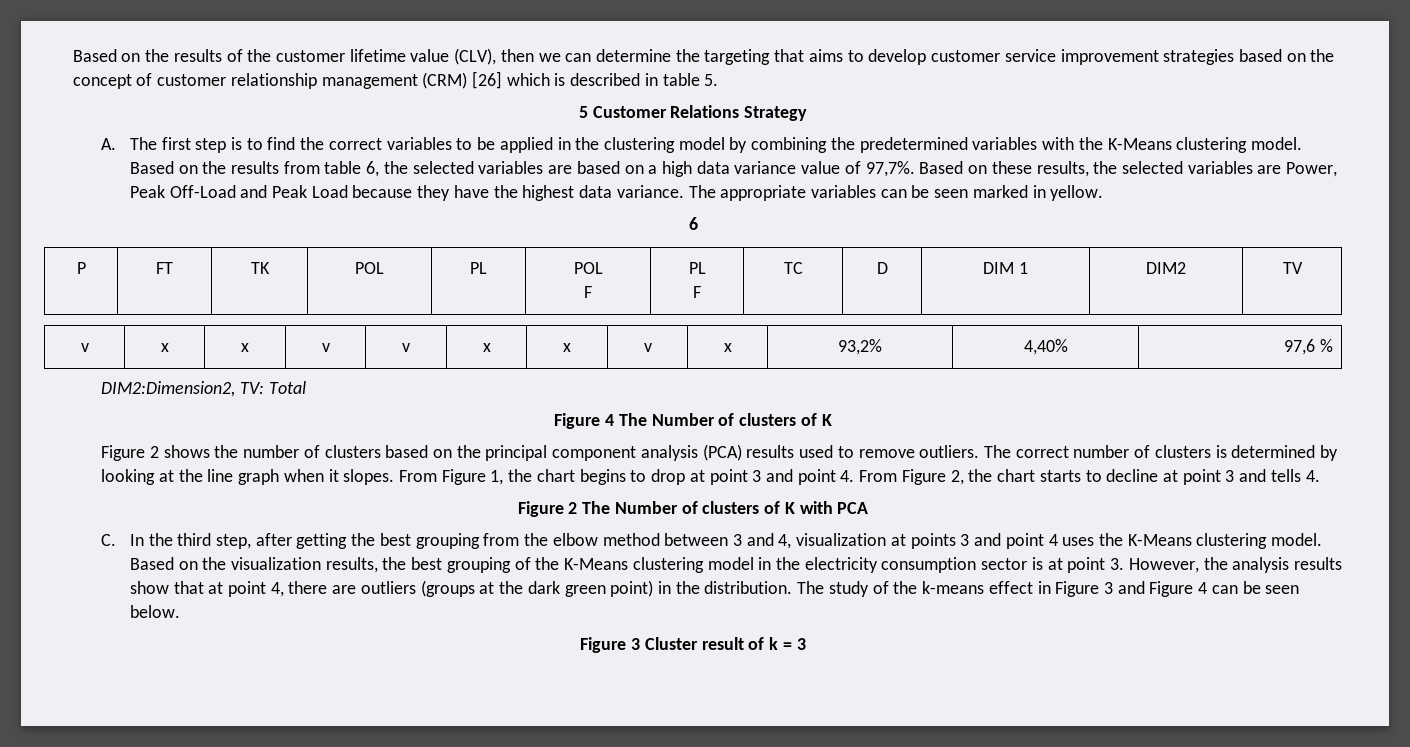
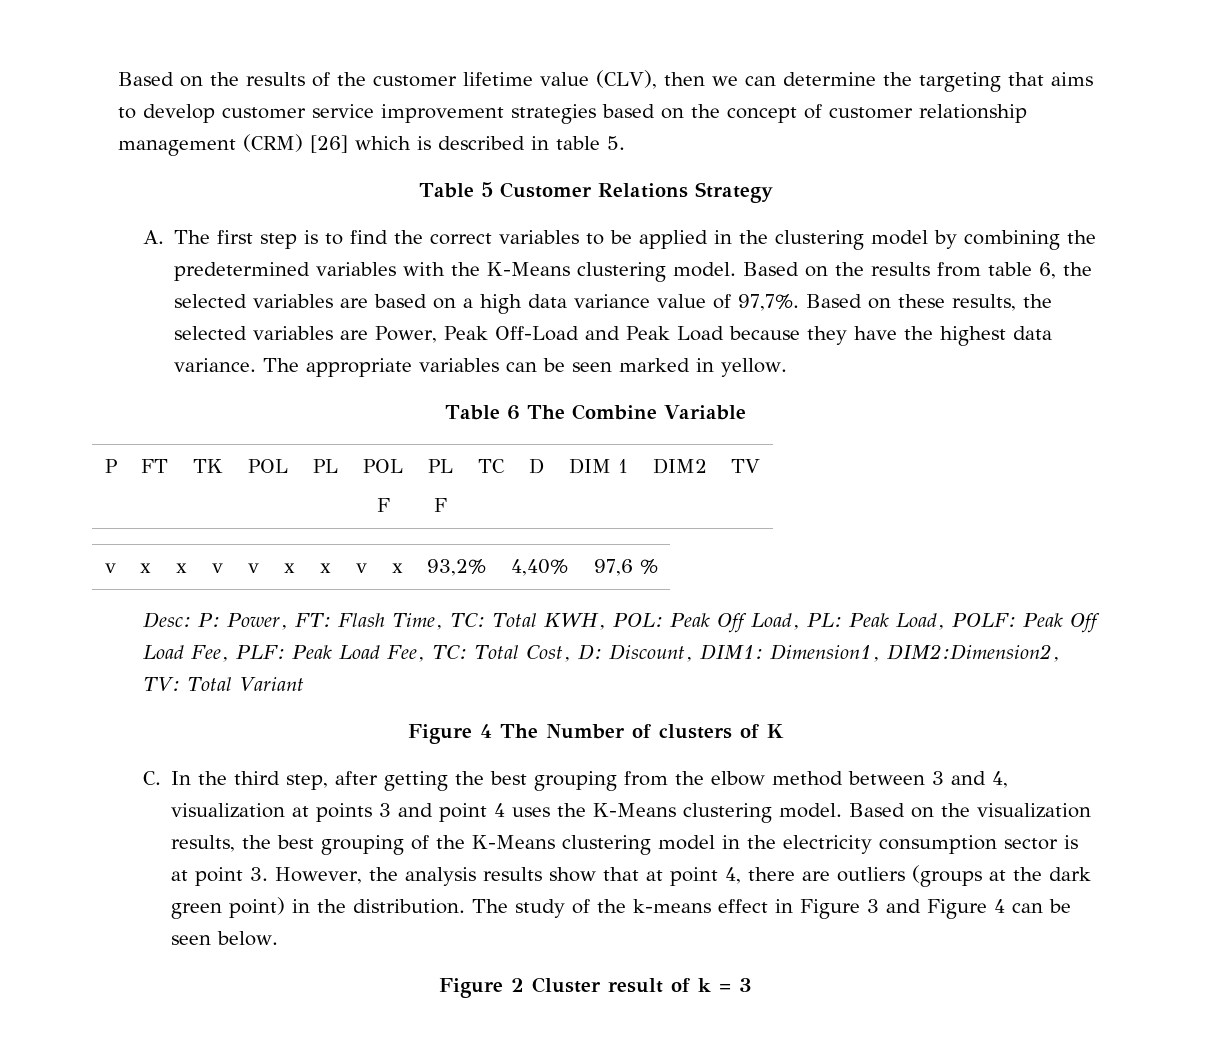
- 5 Customer Relations Strategy
+ Table 5 Customer Relations Strategy
- 6
+ Table 6 The Combine Variable
- DIM2:Dimension2, TV: Total
+ Desc: P: Power, FT: Flash Time, TC: Total KWH, POL: Peak Off Load, PL: Peak Load, POLF: Peak Off Load Fee, PLF: Peak Load Fee, TC: Total Cost, D: Discount, DIM1: Dimension1, DIM2:Dimension2, TV: Total Variant
- Figure 2 shows the number of clusters based on the principal component analysis (PCA) results used to remove outliers. The correct number of clusters is determined by looking at the line graph when it slopes. From Figure 1, the chart begins to drop at point 3 and point 4. From Figure 2, the chart starts to decline at point 3 and tells 4.
- Figure 2 The Number of clusters of K with PCA
- Figure 3 Cluster result of k = 3
+ Figure 2 Cluster result of k = 3

